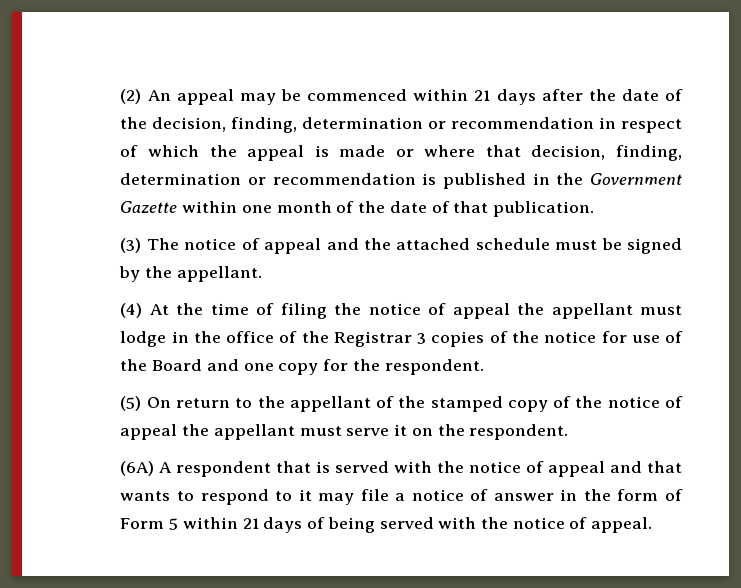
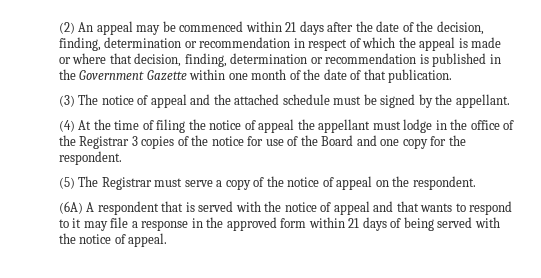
- (5) On return to the appellant of the stamped copy of the notice of appeal the appellant must serve it on the respondent.
+ (5) The Registrar must serve a copy of the notice of appeal on the respondent.
- (6A) A respondent that is served with the notice of appeal and that wants to respond to it may file a notice of answer in the form of Form 5 within 21 days of being served with the notice of appeal.
+ (6A) A respondent that is served with the notice of appeal and that wants to respond to it may file a response in the approved form within 21 days of being served with the notice of appeal.

